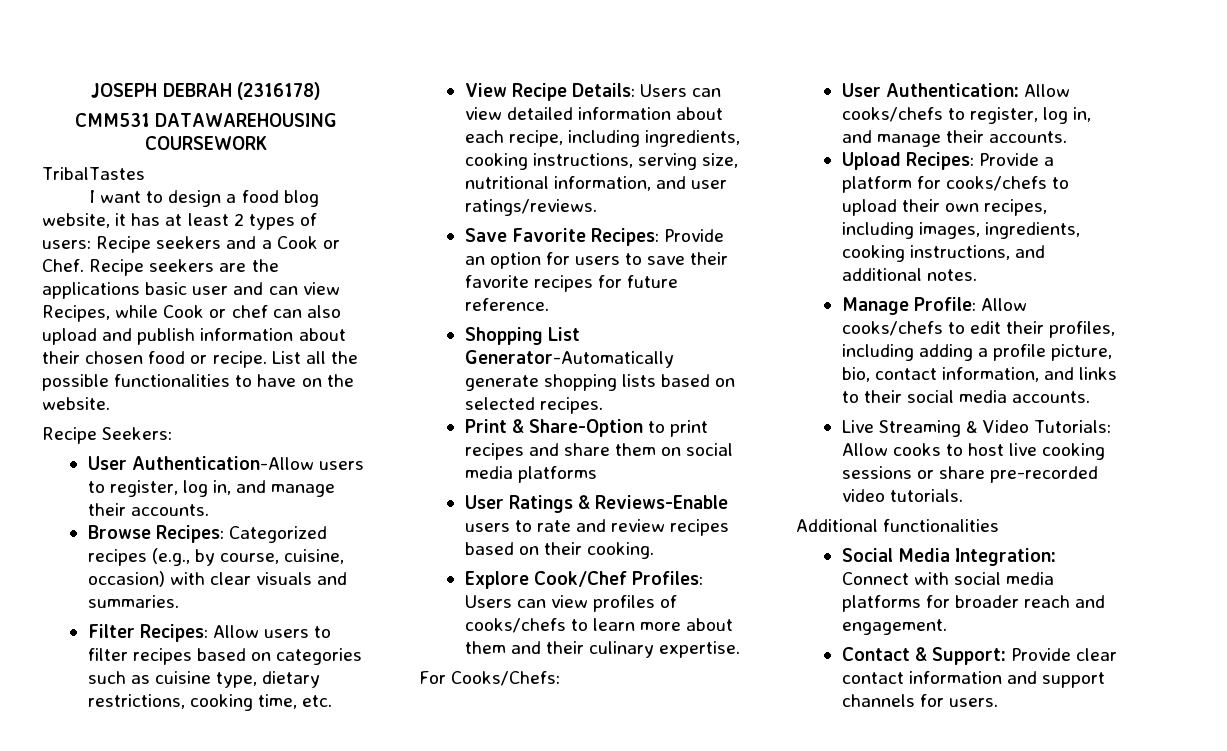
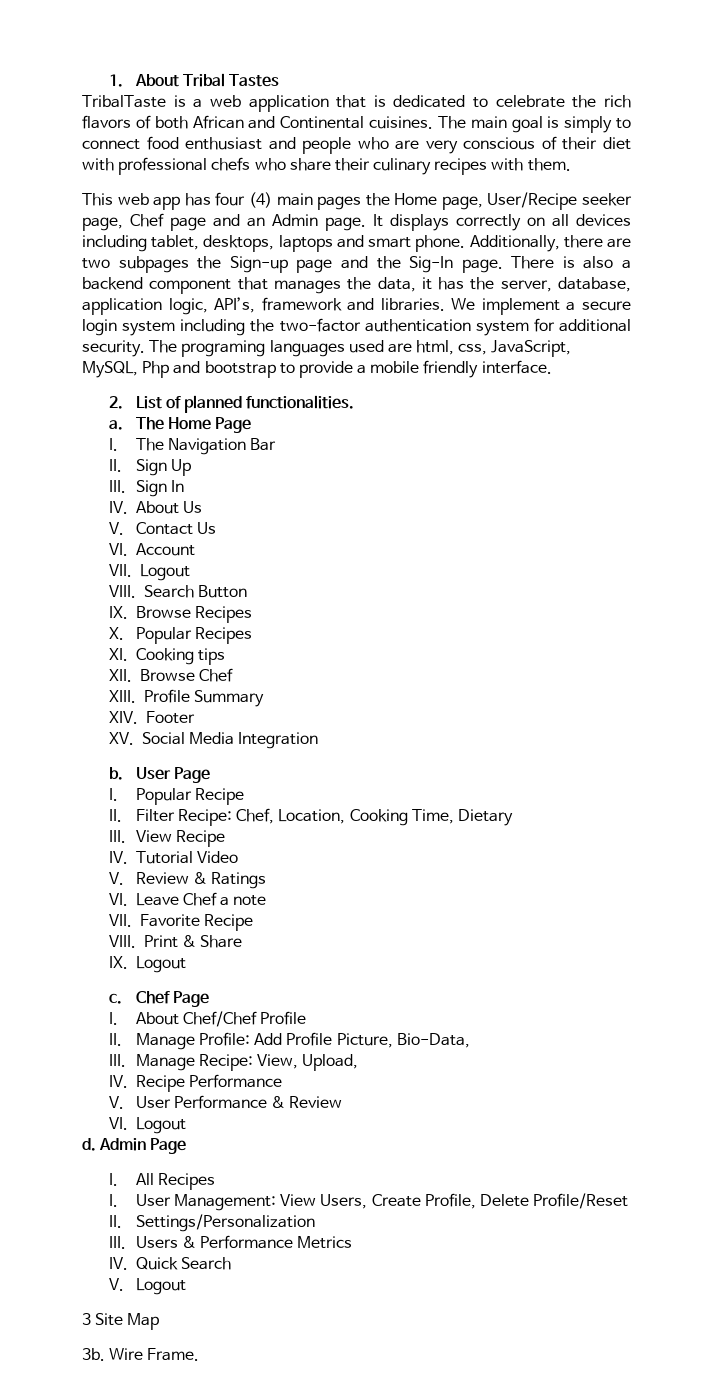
- JOSEPH DEBRAH (2316178)
- CMM531 DATAWAREHOUSING COURSEWORK
- TribalTastes
- I want to design a food blog website, it has at least 2 types of users: Recipe seekers and a Cook or Chef. Recipe seekers are the applications basic user and can view Recipes, while Cook or chef can also upload and publish information about their chosen food or recipe. List all the possible functionalities to have on the website.
- Recipe Seekers:
- User Authentication-Allow users to register, log in, and manage their accounts.
- Browse Recipes: Categorized recipes (e.g., by course, cuisine, occasion) with clear visuals and summaries.
- Filter Recipes: Allow users to filter recipes based on categories such as cuisine type, dietary restrictions, cooking time, etc.
- View Recipe Details: Users can view detailed information about each recipe, including ingredients, cooking instructions, serving size, nutritional information, and user ratings/reviews.
- Save Favorite Recipes: Provide an option for users to save their favorite recipes for future reference.
- Shopping List Generator-Automatically generate shopping lists based on selected recipes.
- Print & Share-Option to print recipes and share them on social media platforms
- User Ratings & Reviews-Enable users to rate and review recipes based on their cooking.
- Explore Cook/Chef Profiles: Users can view profiles of cooks/chefs to learn more about them and their culinary expertise.
- For Cooks/Chefs:
- User Authentication: Allow cooks/chefs to register, log in, and manage their accounts.
- Upload Recipes: Provide a platform for cooks/chefs to upload their own recipes, including images, ingredients, cooking instructions, and additional notes.
- Manage Profile: Allow cooks/chefs to edit their profiles, including adding a profile picture, bio, contact information, and links to their social media accounts.
- Live Streaming & Video Tutorials: Allow cooks to host live cooking sessions or share pre-recorded video tutorials.
- Additional functionalities
- Social Media Integration: Connect with social media platforms for broader reach and engagement.
- Contact & Support: Provide clear contact information and support channels for users.
+ 1. About Tribal Tastes
+ TribalTaste is a web application that is dedicated to celebrate the rich flavors of both African and Continental cuisines. The main goal is simply to connect food enthusiast and people who are very conscious of their diet with professional chefs who share their culinary recipes with them.
+ This web app has four (4) main pages the Home page, User/Recipe seeker page, Chef page and an Admin page. It displays correctly on all devices including tablet, desktops, laptops and smart phone. Additionally, there are two subpages the Sign-up page and the Sig-In page. There is also a backend component that manages the data, it has the server, database, application logic, API’s, framework and libraries. We implement a secure login system including the two-factor authentication system for additional security. The programing languages used are html, css, JavaScript, MySQL, Php and bootstrap to provide a mobile friendly interface.
+ 2. List of planned functionalities.
+ a. The Home Page
+ I. The Navigation Bar
+ II. Sign Up
+ III. Sign In
+ IV. About Us
+ V. Contact Us
+ VI. Account
+ VII. Logout
+ VIII. Search Button
+ IX. Browse Recipes
+ X. Popular Recipes
+ XI. Cooking tips
+ XII. Browse Chef
+ XIII. Profile Summary
+ XIV. Footer
+ XV. Social Media Integration
+ b. User Page
+ I. Popular Recipe
+ II. Filter Recipe: Chef, Location, Cooking Time, Dietary
+ III. View Recipe
+ IV. Tutorial Video
+ V. Review & Ratings
+ VI. Leave Chef a note
+ VII. Favorite Recipe
+ VIII. Print & Share
+ IX. Logout
+ c. Chef Page
+ I. About Chef/Chef Profile
+ II. Manage Profile: Add Profile Picture, Bio-Data,
+ III. Manage Recipe: View, Upload,
+ IV. Recipe Performance
+ V. User Performance & Review
+ VI. Logout
+ d. Admin Page
+ I. All Recipes
+ I. User Management: View Users, Create Profile, Delete Profile/Reset
+ II. Settings/Personalization
+ III. Users & Performance Metrics
+ IV. Quick Search
+ V. Logout
+ 3 Site Map
+ 3b. Wire Frame.

